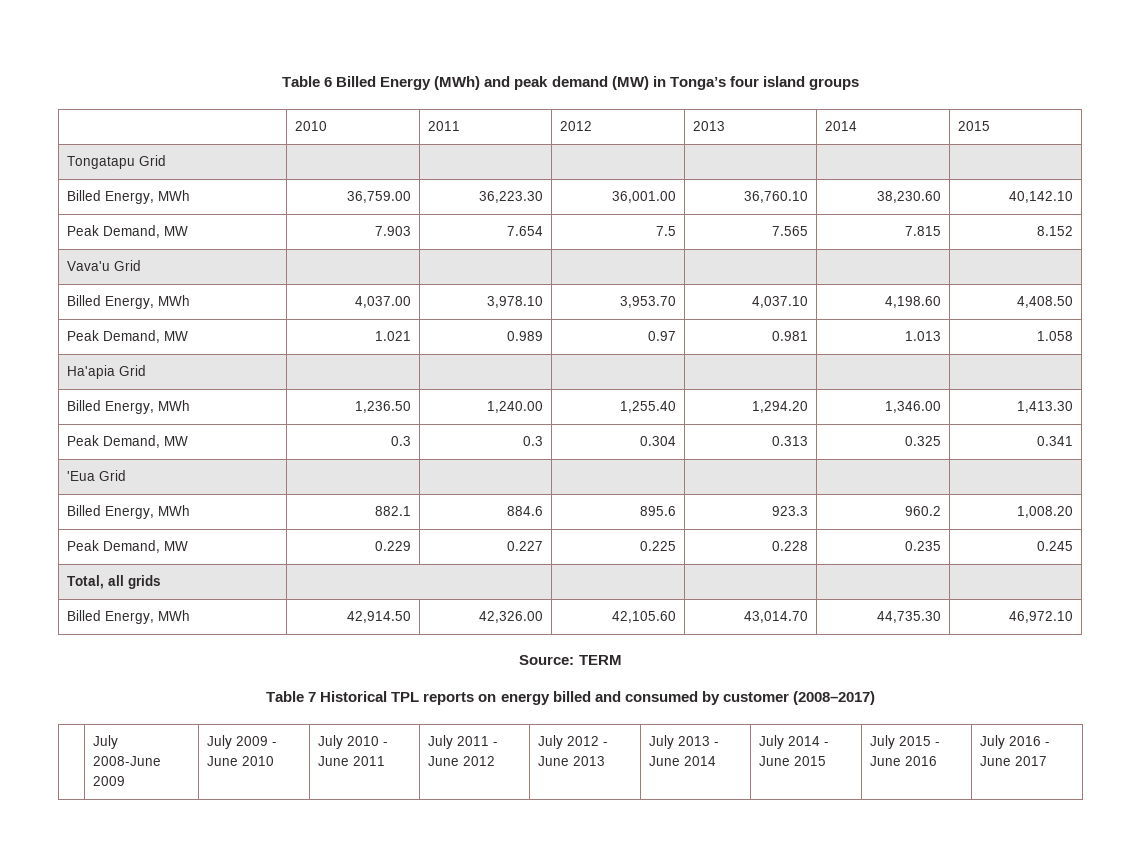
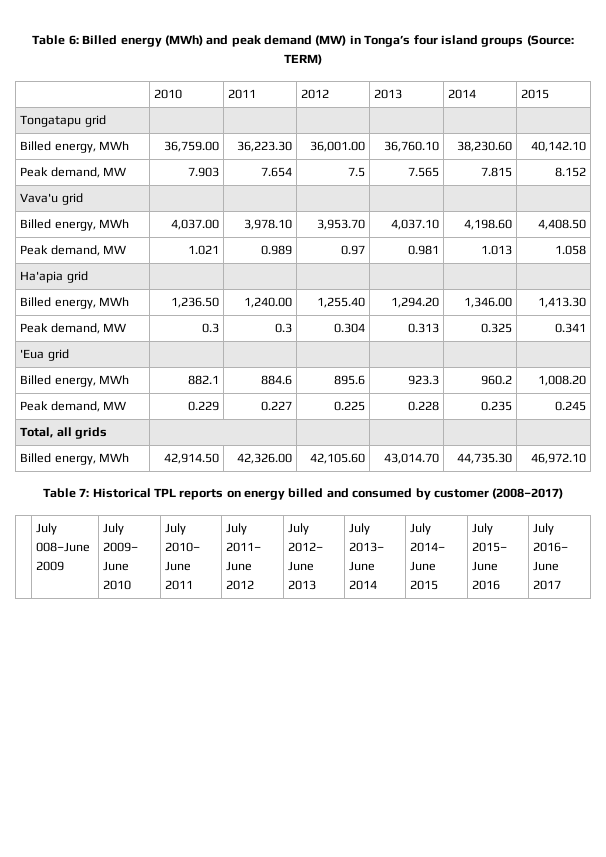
- Table 6 Billed Energy (MWh) and peak demand (MW) in Tonga’s four island groups
+ Table 6: Billed energy (MWh) and peak demand (MW) in Tonga’s four island groups (Source: TERM)
- Tongatapu Grid | | | | | |
- Billed Energy, MWh | 36,759.00 | 36,223.30 | 36,001.00 | 36,760.10 | 38,230.60 | 40,142.10
+ Tongatapu grid | | | | | |
+ Billed energy, MWh | 36,759.00 | 36,223.30 | 36,001.00 | 36,760.10 | 38,230.60 | 40,142.10
- Peak Demand, MW | 7.903 | 7.654 | 7.5 | 7.565 | 7.815 | 8.152
+ Peak demand, MW | 7.903 | 7.654 | 7.5 | 7.565 | 7.815 | 8.152
- Vava'u Grid | | | | | |
- Billed Energy, MWh | 4,037.00 | 3,978.10 | 3,953.70 | 4,037.10 | 4,198.60 | 4,408.50
+ Vava'u grid | | | | | |
+ Billed energy, MWh | 4,037.00 | 3,978.10 | 3,953.70 | 4,037.10 | 4,198.60 | 4,408.50
- Peak Demand, MW | 1.021 | 0.989 | 0.97 | 0.981 | 1.013 | 1.058
+ Peak demand, MW | 1.021 | 0.989 | 0.97 | 0.981 | 1.013 | 1.058
- Ha'apia Grid | | | | | |
- Billed Energy, MWh | 1,236.50 | 1,240.00 | 1,255.40 | 1,294.20 | 1,346.00 | 1,413.30
+ Ha'apia grid | | | | | |
+ Billed energy, MWh | 1,236.50 | 1,240.00 | 1,255.40 | 1,294.20 | 1,346.00 | 1,413.30
- Peak Demand, MW | 0.3 | 0.3 | 0.304 | 0.313 | 0.325 | 0.341
+ Peak demand, MW | 0.3 | 0.3 | 0.304 | 0.313 | 0.325 | 0.341
- 'Eua Grid | | | | | |
- Billed Energy, MWh | 882.1 | 884.6 | 895.6 | 923.3 | 960.2 | 1,008.20
+ 'Eua grid | | | | | |
+ Billed energy, MWh | 882.1 | 884.6 | 895.6 | 923.3 | 960.2 | 1,008.20
- Peak Demand, MW | 0.229 | 0.227 | 0.225 | 0.228 | 0.235 | 0.245
+ Peak demand, MW | 0.229 | 0.227 | 0.225 | 0.228 | 0.235 | 0.245
- Billed Energy, MWh | 42,914.50 | 42,326.00 | 42,105.60 | 43,014.70 | 44,735.30 | 46,972.10
+ Billed energy, MWh | 42,914.50 | 42,326.00 | 42,105.60 | 43,014.70 | 44,735.30 | 46,972.10
- Source: TERM
- Table 7 Historical TPL reports on energy billed and consumed by customer (2008–2017)
+ Table 7: Historical TPL reports on energy billed and consumed by customer (2008–2017)
- July 2008-June 2009
+ July 008–June 2009
- July 2009 - June 2010
+ July 2009– June 2010
- July 2010 - June 2011
+ July 2010– June 2011
- July 2011 - June 2012
+ July 2011– June 2012
- July 2012 - June 2013
+ July 2012– June 2013
- July 2013 - June 2014
+ July 2013– June 2014
- July 2014 - June 2015
+ July 2014– June 2015
- July 2015 - June 2016
+ July 2015– June 2016
- July 2016 - June 2017
+ July 2016– June 2017

